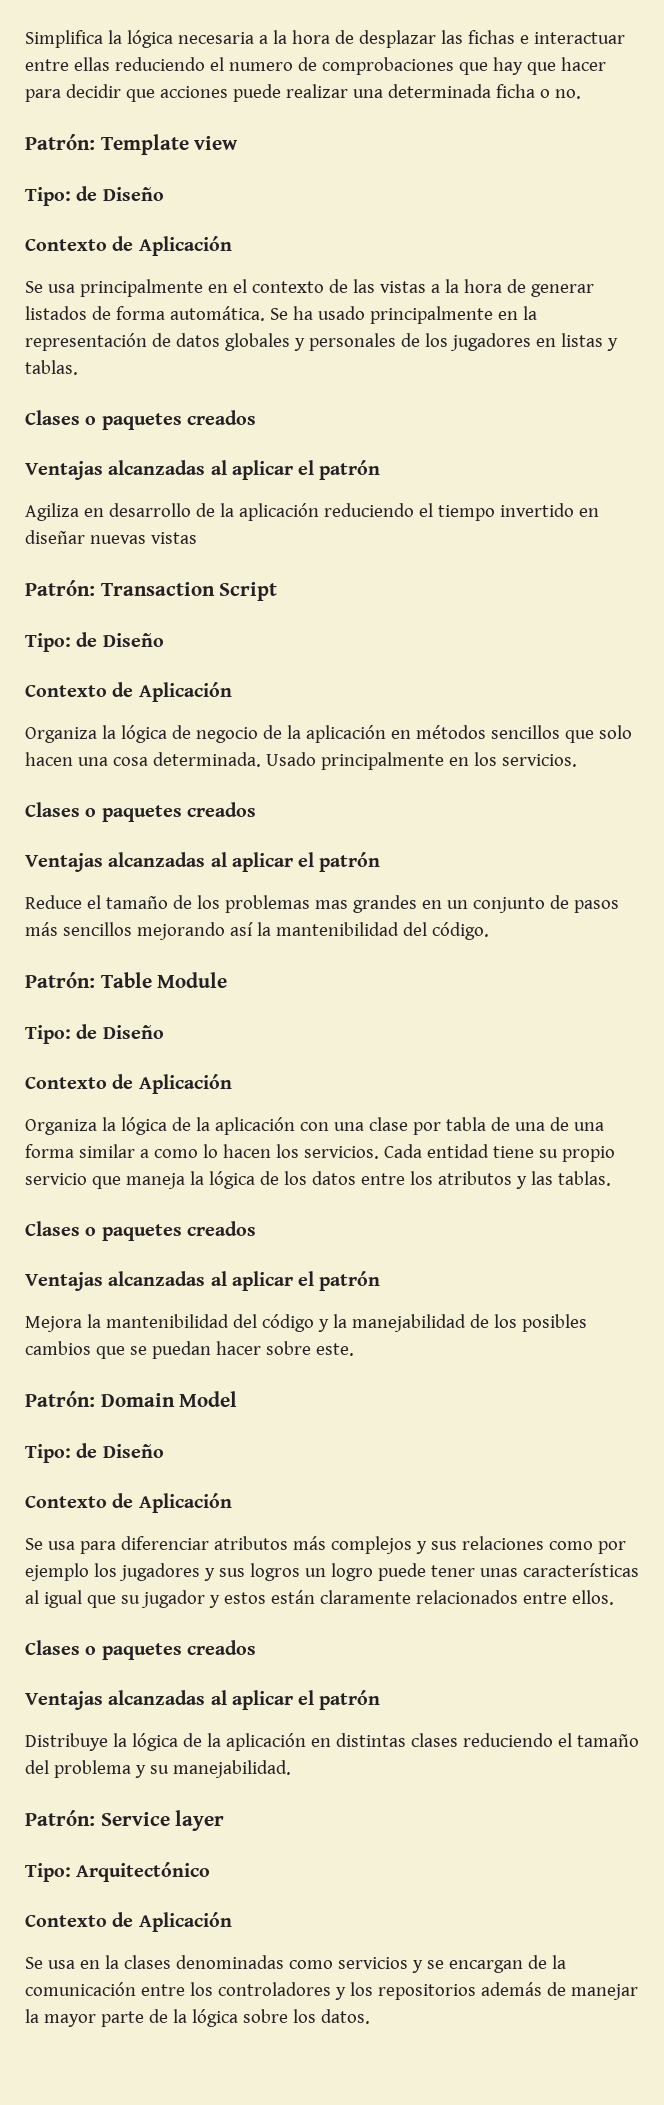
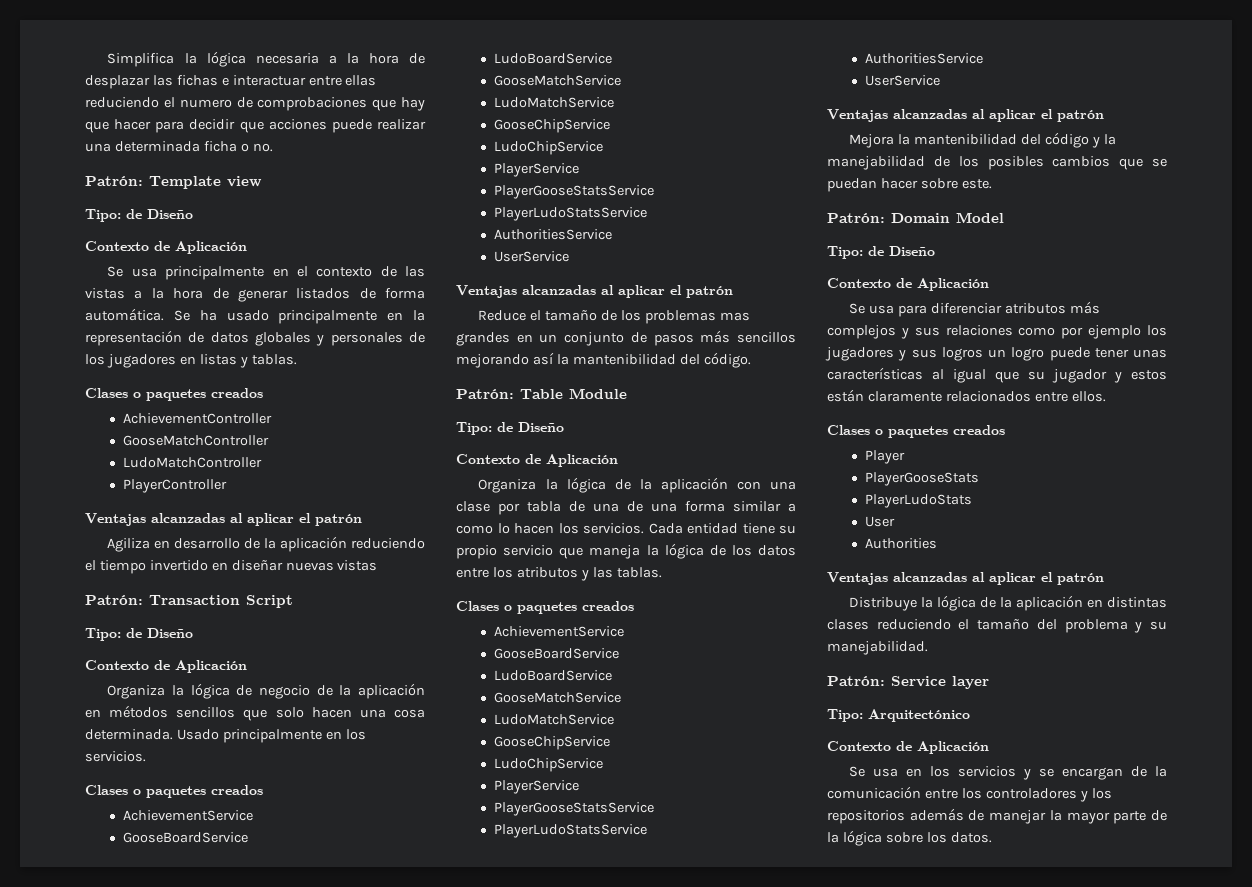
+ AchievementController
+ GooseMatchController
+ LudoMatchController
+ PlayerController
  Usado principalmente en los servicios.
  Clases o paquetes creados
+ AchievementService
+ GooseBoardService
+ LudoBoardService
+ GooseMatchService
+ LudoMatchService
+ GooseChipService
+ LudoChipService
+ PlayerService
+ PlayerGooseStatsService
+ PlayerLudoStatsService
+ AuthoritiesService
+ UserService
  Cada entidad tiene su propio servicio que maneja la lógica de los datos entre los atributos y las tablas.
  Clases o paquetes creados
+ AchievementService
+ GooseBoardService
+ LudoBoardService
+ GooseMatchService
+ LudoMatchService
+ GooseChipService
+ LudoChipService
+ PlayerService
+ PlayerGooseStatsService
+ PlayerLudoStatsService
+ AuthoritiesService
+ UserService
+ Player
+ PlayerGooseStats
+ PlayerLudoStats
+ User
+ Authorities
- Se usa en la clases denominadas como servicios y se encargan de la comunicación entre los controladores y los repositorios además de manejar la mayor parte de la lógica sobre los datos.
+ Se usa en los servicios y se encargan de la comunicación entre los controladores y los repositorios además de manejar la mayor parte de la lógica sobre los datos.

